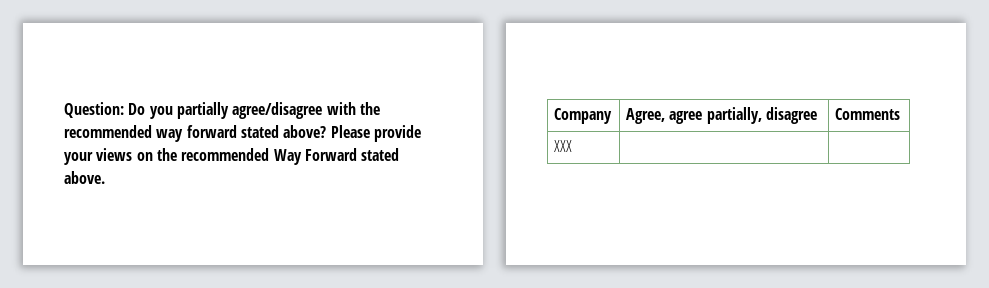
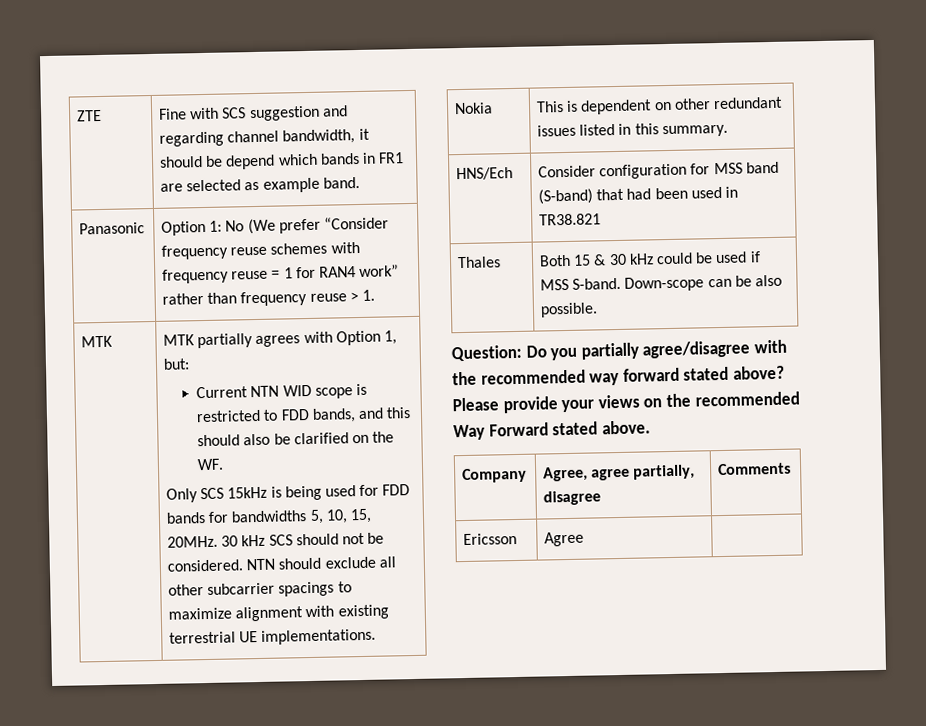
+ ZTE | Fine with SCS suggestion and regarding channel bandwidth, it should be depend which bands in FR1 are selected as example band.
+ Panasonic | Option 1: No (We prefer “Consider frequency reuse schemes with frequency reuse = 1 for RAN4 work” rather than frequency reuse > 1.
+ MTK | MTK partially agrees with Option 1, but:
+ Current NTN WID scope is restricted to FDD bands, and this should also be clarified on the WF.
+ Only SCS 15kHz is being used for FDD bands for bandwidths 5, 10, 15, 20MHz. 30 kHz SCS should not be considered. NTN should exclude all other subcarrier spacings to maximize alignment with existing terrestrial UE implementations.
+ Nokia | This is dependent on other redundant issues listed in this summary.
+ HNS/Ech | Consider configuration for MSS band (S-band) that had been used in TR38.821
+ Thales | Both 15 & 30 kHz could be used if MSS S-band. Down-scope can be also possible.
- XXX | |
+ Ericsson | Agree |

